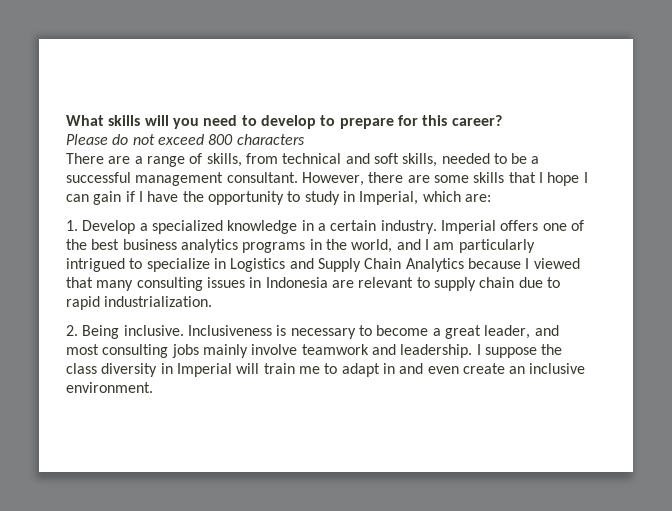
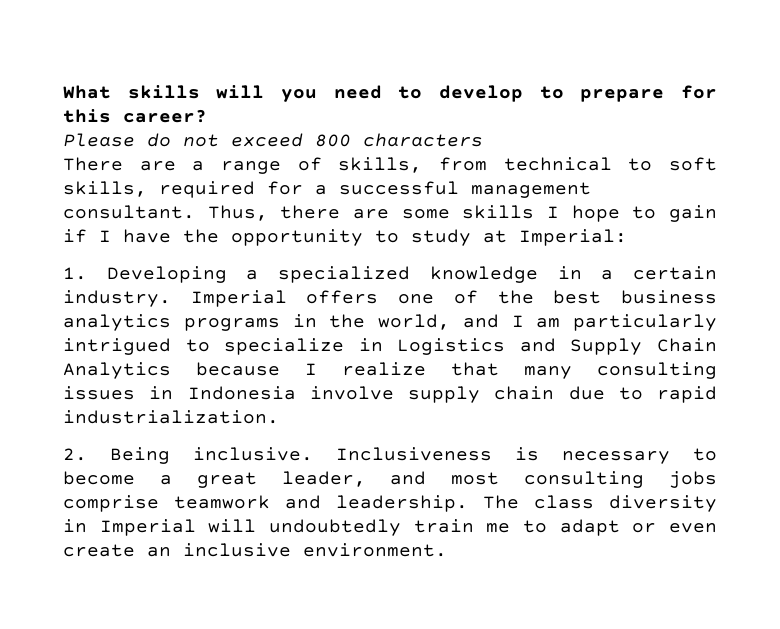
- There are a range of skills, from technical and soft skills, needed to be a successful management consultant.
+ There are a range of skills, from technical to soft skills, required for a successful management consultant.
- However, there are some skills that I hope I can gain if I have the opportunity to study in Imperial, which are:
+ Thus, there are some skills I hope to gain if I have the opportunity to study at Imperial:
- 1. Develop a specialized knowledge in a certain industry.
+ 1. Developing a specialized knowledge in a certain industry.
- Imperial offers one of the best business analytics programs in the world, and I am particularly intrigued to specialize in Logistics and Supply Chain Analytics because I viewed that many consulting issues in Indonesia are relevant to supply chain due to rapid industrialization.
+ Imperial offers one of the best business analytics programs in the world, and I am particularly intrigued to specialize in Logistics and Supply Chain Analytics because I realize that many consulting issues in Indonesia involve supply chain due to rapid industrialization.
- Inclusiveness is necessary to become a great leader, and most consulting jobs mainly involve teamwork and leadership.
+ Inclusiveness is necessary to become a great leader, and most consulting jobs comprise teamwork and leadership.
- I suppose the class diversity in Imperial will train me to adapt in and even create an inclusive environment.
+ The class diversity in Imperial will undoubtedly train me to adapt or even create an inclusive environment.

